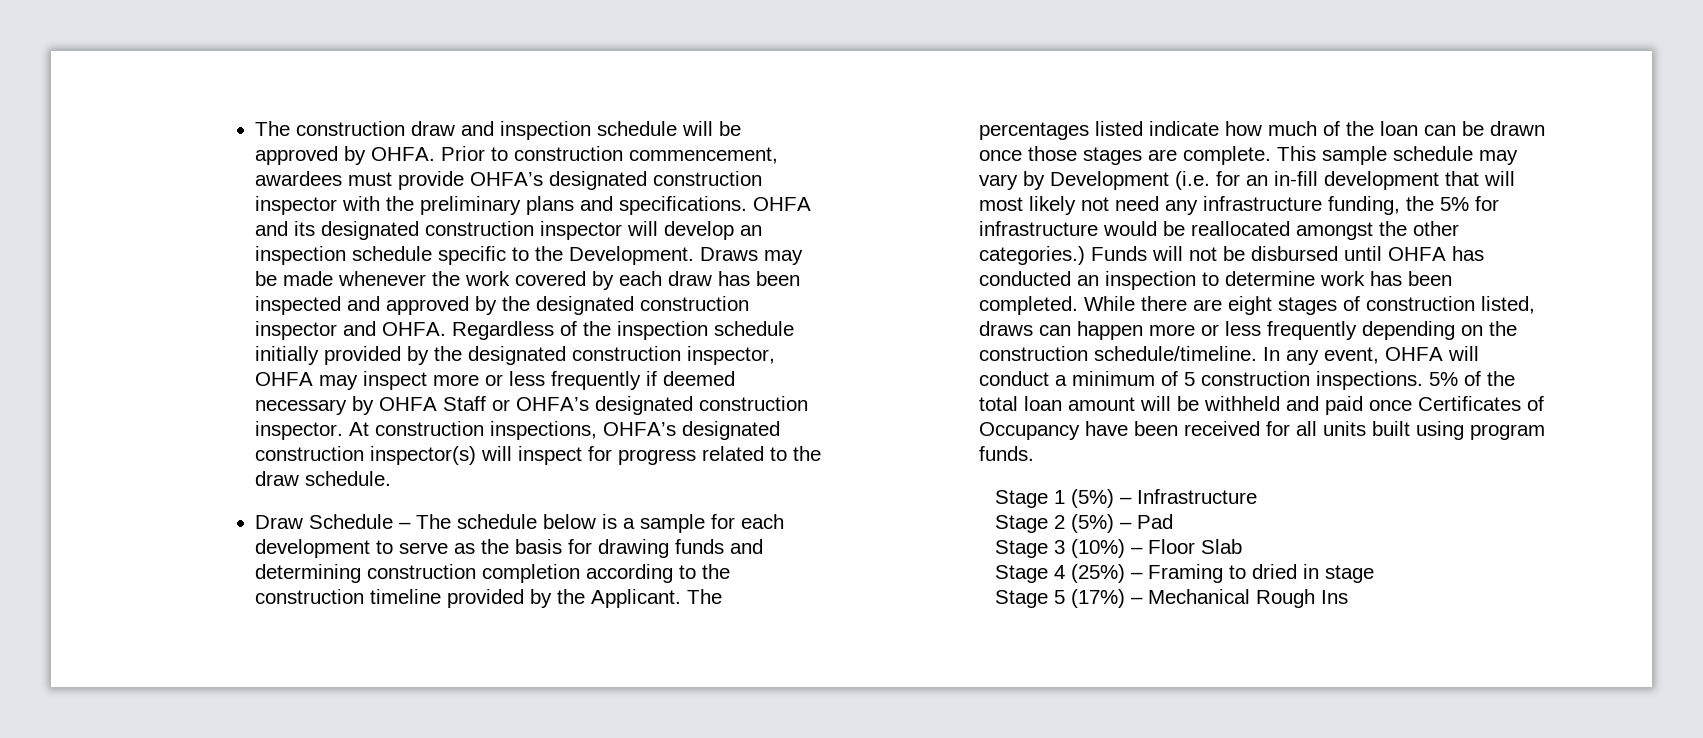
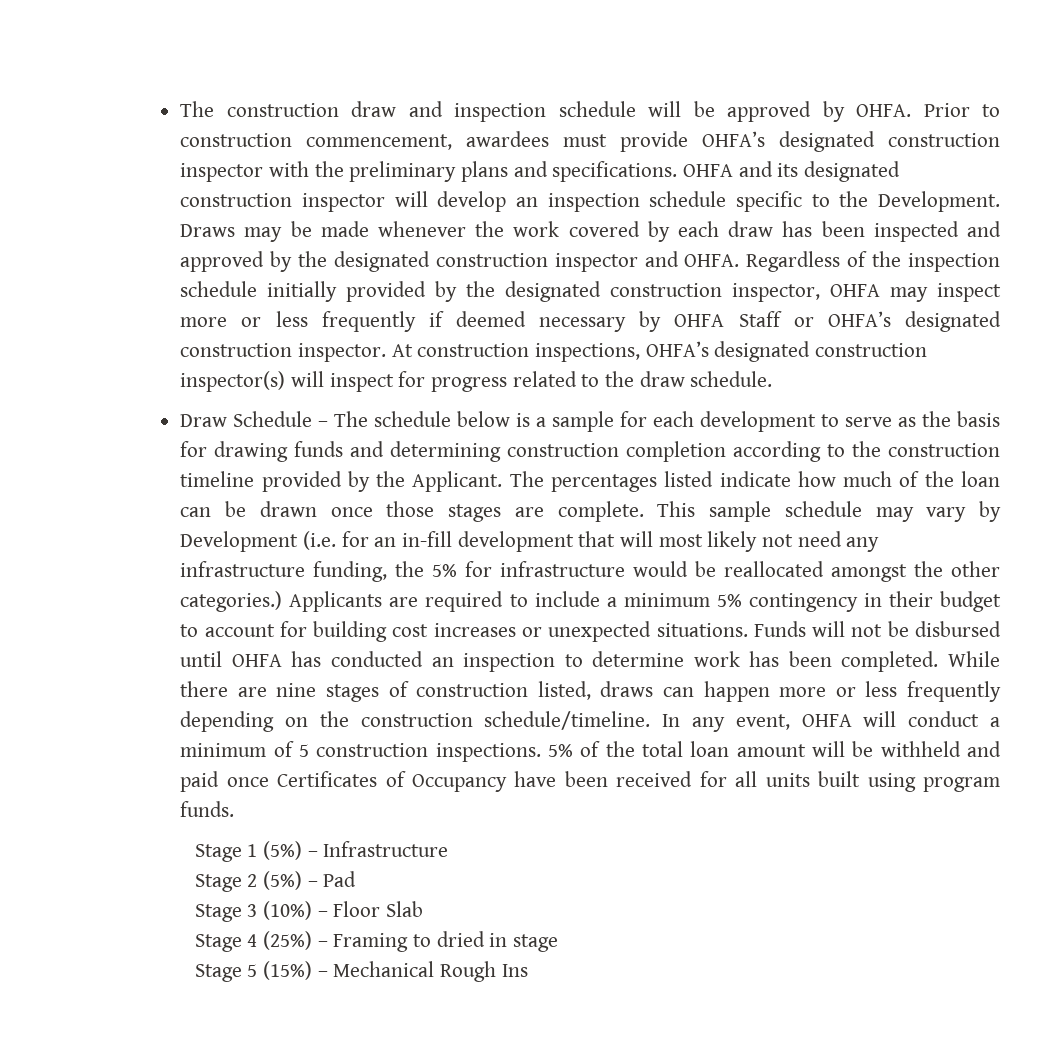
+ Applicants are required to include a minimum 5% contingency in their budget to account for building cost increases or unexpected situations.
- While there are eight stages of construction listed, draws can happen more or less frequently depending on the construction schedule/timeline.
+ While there are nine stages of construction listed, draws can happen more or less frequently depending on the construction schedule/timeline.
- Stage 5 (17%) – Mechanical Rough Ins
+ Stage 5 (15%) – Mechanical Rough Ins

